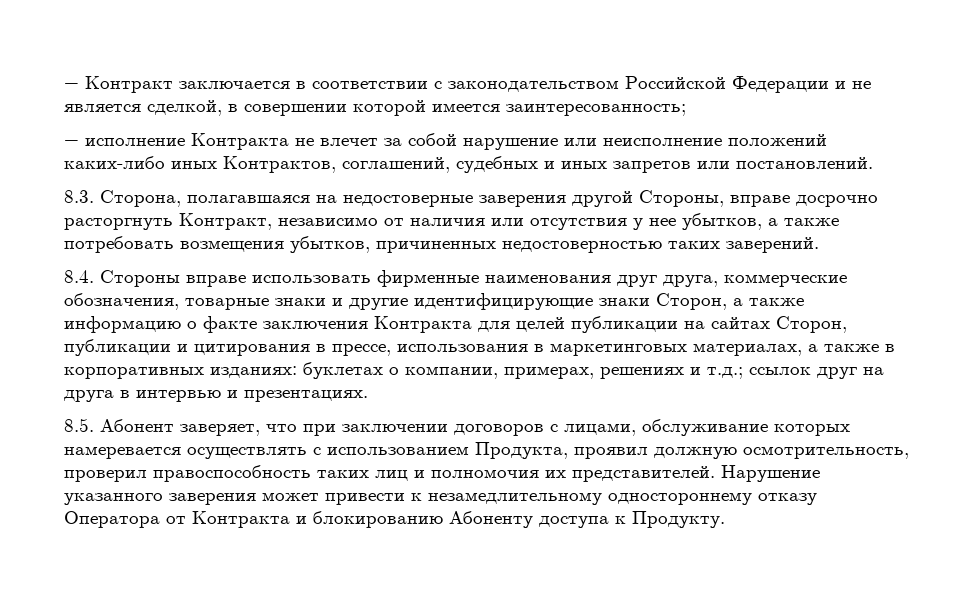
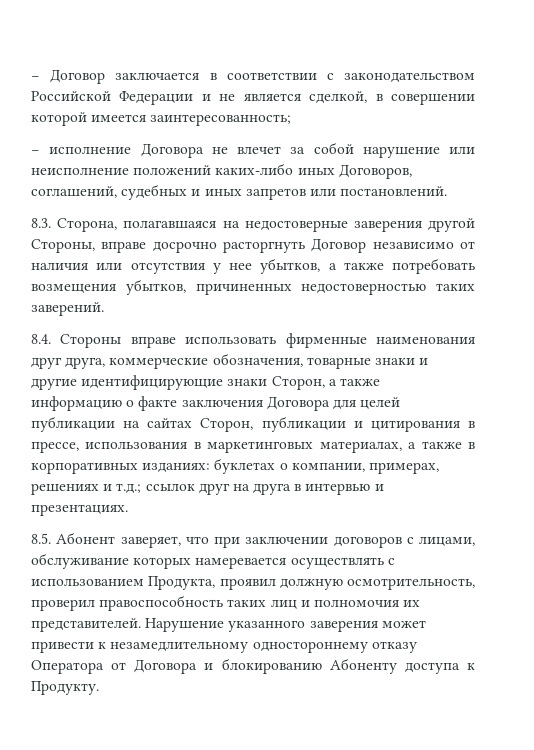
- − Контракт заключается в соответствии с законодательством Российской Федерации и не является сделкой, в совершении которой имеется заинтересованность;
+ − Договор заключается в соответствии с законодательством Российской Федерации и не является сделкой, в совершении которой имеется заинтересованность;
- − исполнение Контракта не влечет за собой нарушение или неисполнение положений каких-либо иных Контрактов, соглашений, судебных и иных запретов или постановлений.
+ − исполнение Договора не влечет за собой нарушение или неисполнение положений каких-либо иных Договоров, соглашений, судебных и иных запретов или постановлений.
- 8.3. Сторона, полагавшаяся на недостоверные заверения другой Стороны, вправе досрочно расторгнуть Контракт, независимо от наличия или отсутствия у нее убытков, а также потребовать возмещения убытков, причиненных недостоверностью таких заверений.
+ 8.3. Сторона, полагавшаяся на недостоверные заверения другой Стороны, вправе досрочно расторгнуть Договор независимо от наличия или отсутствия у нее убытков, а также потребовать возмещения убытков, причиненных недостоверностью таких заверений.
- 8.4. Стороны вправе использовать фирменные наименования друг друга, коммерческие обозначения, товарные знаки и другие идентифицирующие знаки Сторон, а также информацию о факте заключения Контракта для целей публикации на сайтах Сторон, публикации и цитирования в прессе, использования в маркетинговых материалах, а также в корпоративных изданиях: буклетах о компании, примерах, решениях и т.д.; ссылок друг на друга в интервью и презентациях.
+ 8.4. Стороны вправе использовать фирменные наименования друг друга, коммерческие обозначения, товарные знаки и другие идентифицирующие знаки Сторон, а также информацию о факте заключения Договора для целей публикации на сайтах Сторон, публикации и цитирования в прессе, использования в маркетинговых материалах, а также в корпоративных изданиях: буклетах о компании, примерах, решениях и т.д.; ссылок друг на друга в интервью и презентациях.
- Нарушение указанного заверения может привести к незамедлительному одностороннему отказу Оператора от Контракта и блокированию Абоненту доступа к Продукту.
+ Нарушение указанного заверения может привести к незамедлительному одностороннему отказу Оператора от Договора и блокированию Абоненту доступа к Продукту.

